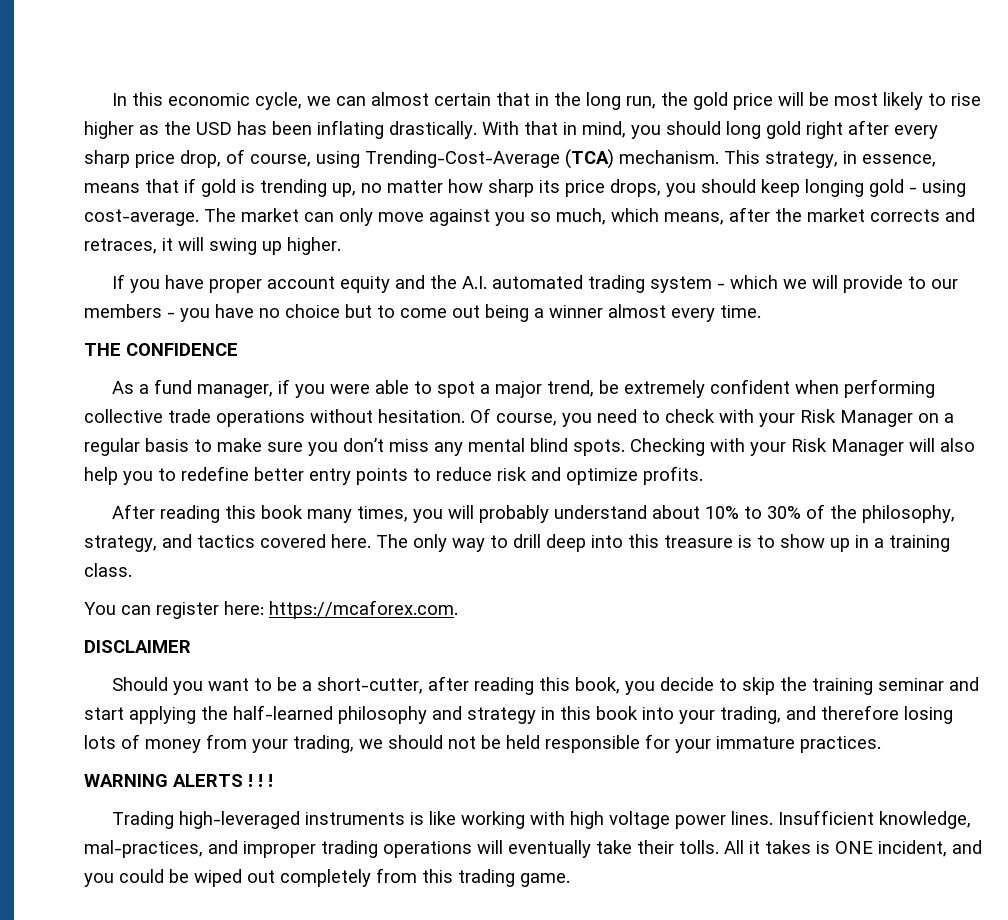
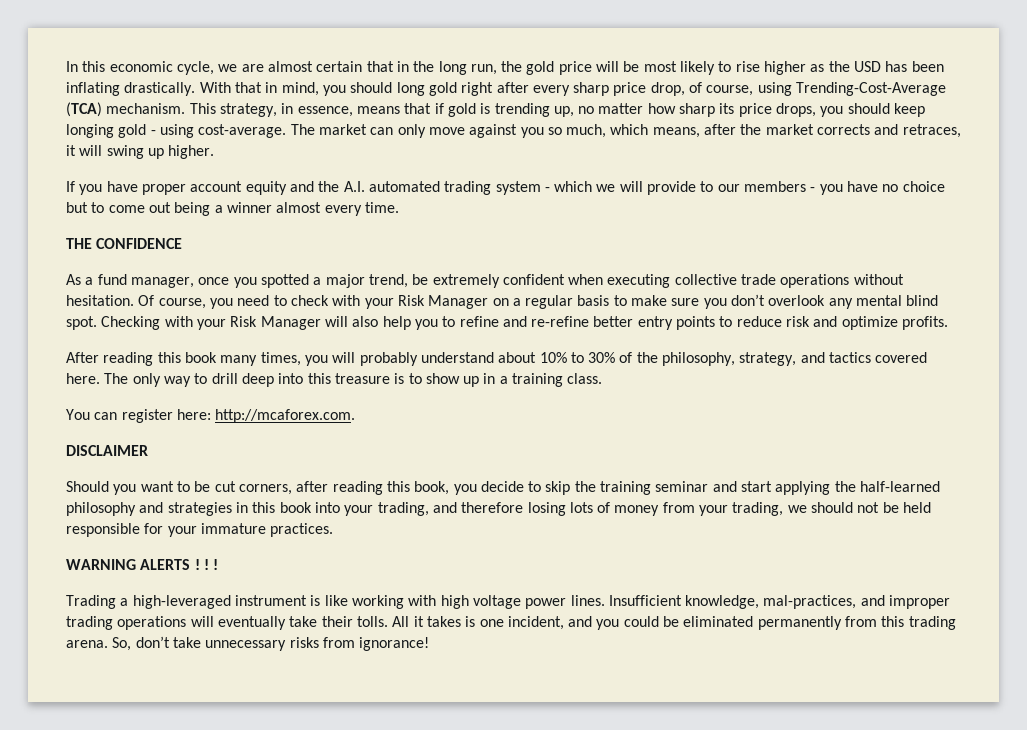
- In this economic cycle, we can almost certain that in the long run, the gold price will be most likely to rise higher as the USD has been inflating drastically.
+ In this economic cycle, we are almost certain that in the long run, the gold price will be most likely to rise higher as the USD has been inflating drastically.
- As a fund manager, if you were able to spot a major trend, be extremely confident when performing collective trade operations without hesitation.
+ As a fund manager, once you spotted a major trend, be extremely confident when executing collective trade operations without hesitation.
- Of course, you need to check with your Risk Manager on a regular basis to make sure you don’t miss any mental blind spots.
+ Of course, you need to check with your Risk Manager on a regular basis to make sure you don’t overlook any mental blind spot.
- Checking with your Risk Manager will also help you to redefine better entry points to reduce risk and optimize profits.
+ Checking with your Risk Manager will also help you to refine and re-refine better entry points to reduce risk and optimize profits.
- You can register here: https://mcaforex.com.
+ You can register here: http://mcaforex.com.
- Should you want to be a short-cutter, after reading this book, you decide to skip the training seminar and start applying the half-learned philosophy and strategy in this book into your trading, and therefore losing lots of money from your trading, we should not be held responsible for your immature practices.
+ Should you want to be cut corners, after reading this book, you decide to skip the training seminar and start applying the half-learned philosophy and strategies in this book into your trading, and therefore losing lots of money from your trading, we should not be held responsible for your immature practices.
- Trading high-leveraged instruments is like working with high voltage power lines.
+ Trading a high-leveraged instrument is like working with high voltage power lines.
- All it takes is ONE incident, and you could be wiped out completely from this trading game.
+ All it takes is one incident, and you could be eliminated permanently from this trading arena. So, don’t take unnecessary risks from ignorance!

